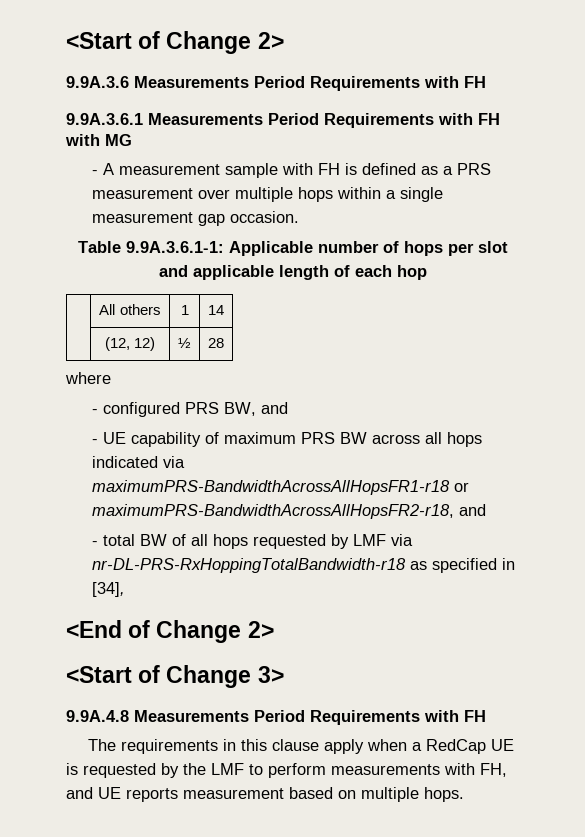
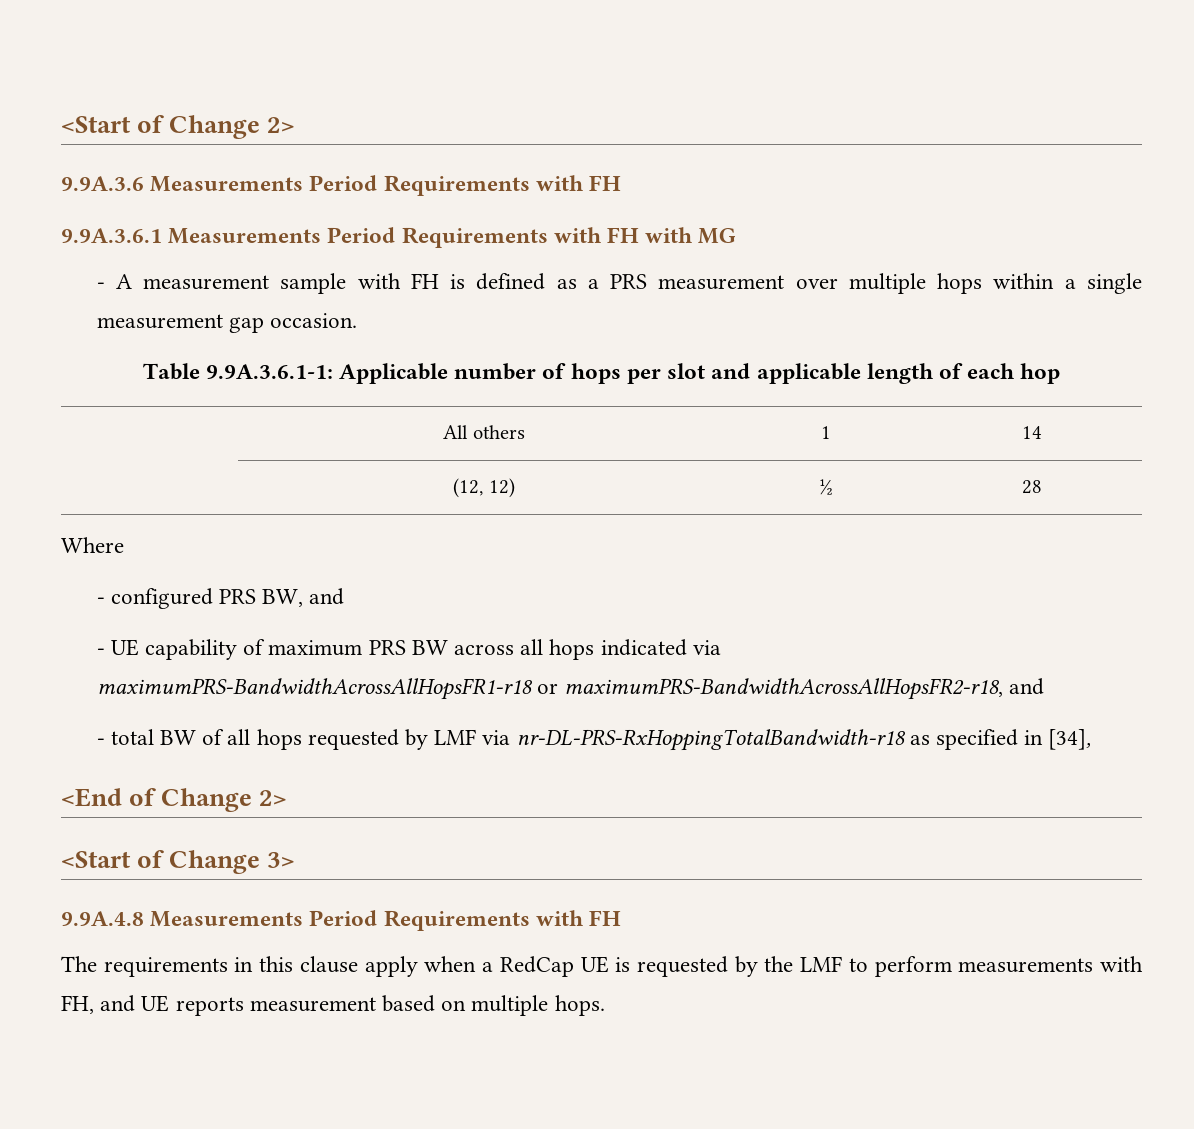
- where
+ Where

